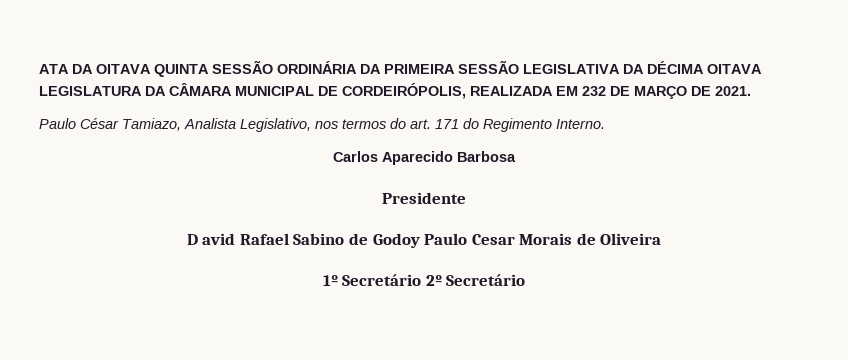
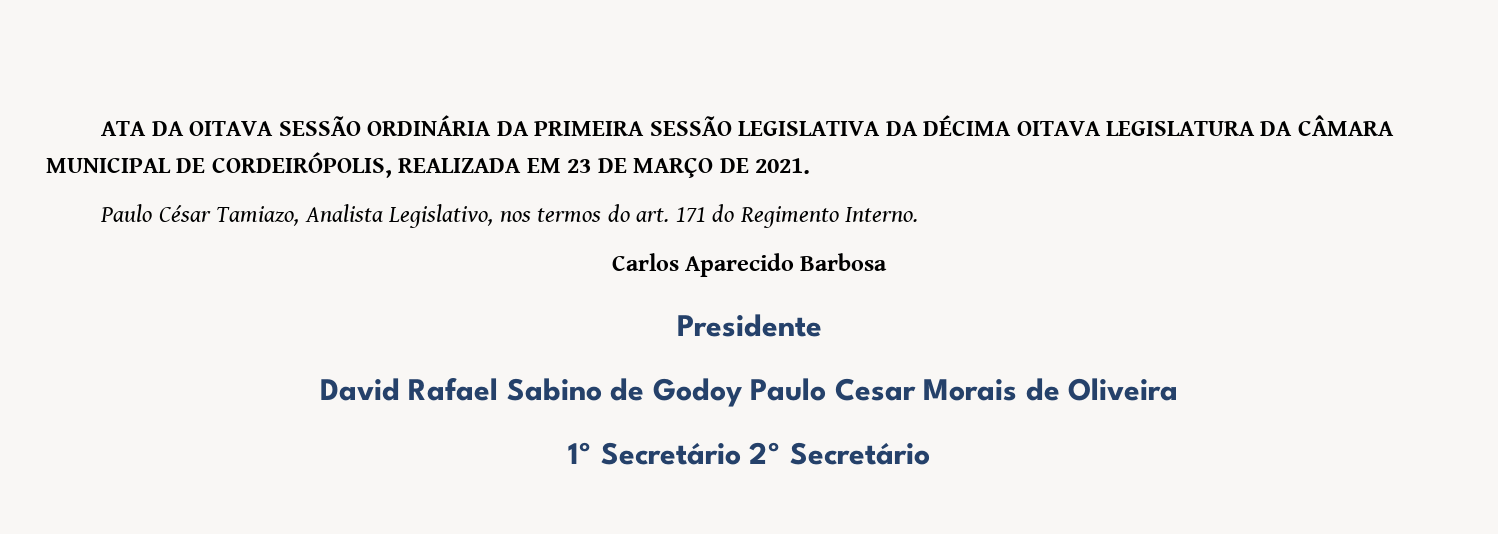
- ATA DA OITAVA QUINTA SESSÃO ORDINÁRIA DA PRIMEIRA SESSÃO LEGISLATIVA DA DÉCIMA OITAVA LEGISLATURA DA CÂMARA MUNICIPAL DE CORDEIRÓPOLIS, REALIZADA EM 232 DE MARÇO DE 2021.
+ ATA DA OITAVA SESSÃO ORDINÁRIA DA PRIMEIRA SESSÃO LEGISLATIVA DA DÉCIMA OITAVA LEGISLATURA DA CÂMARA MUNICIPAL DE CORDEIRÓPOLIS, REALIZADA EM 23 DE MARÇO DE 2021.
- D avid Rafael Sabino de Godoy Paulo Cesar Morais de Oliveira
+ David Rafael Sabino de Godoy Paulo Cesar Morais de Oliveira

